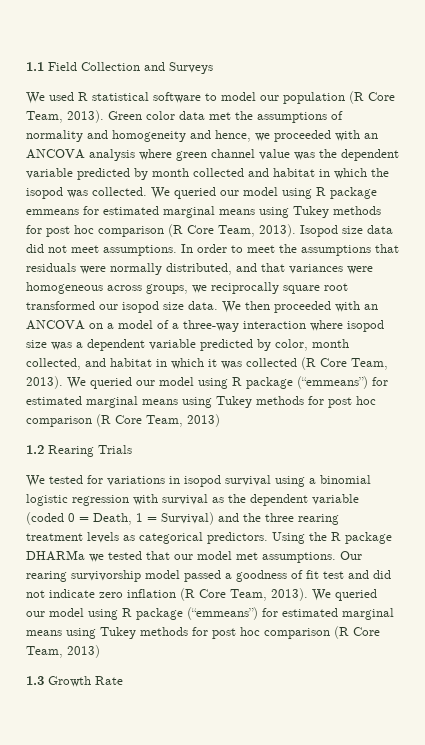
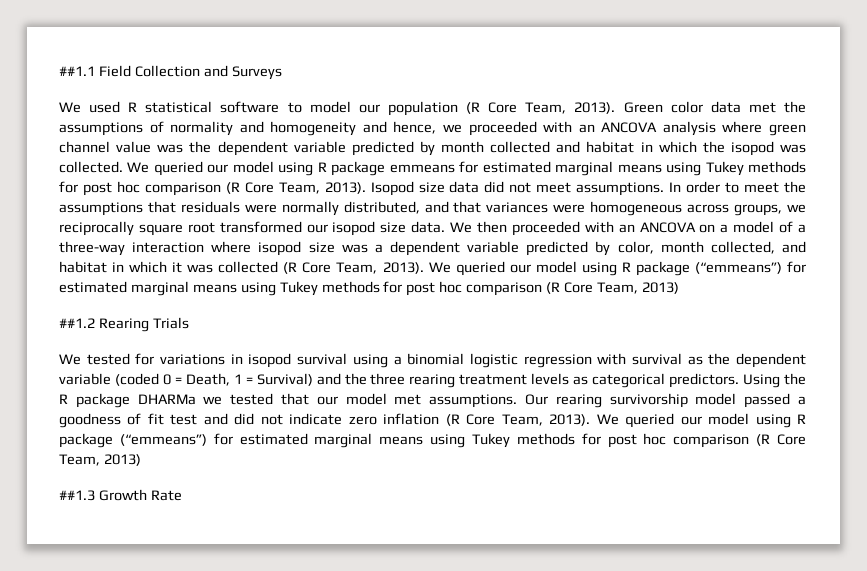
- 1.1 Field Collection and Surveys
+ ##1.1 Field Collection and Surveys
- 1.2 Rearing Trials
+ ##1.2 Rearing Trials
- 1.3 Growth Rate
+ ##1.3 Growth Rate

